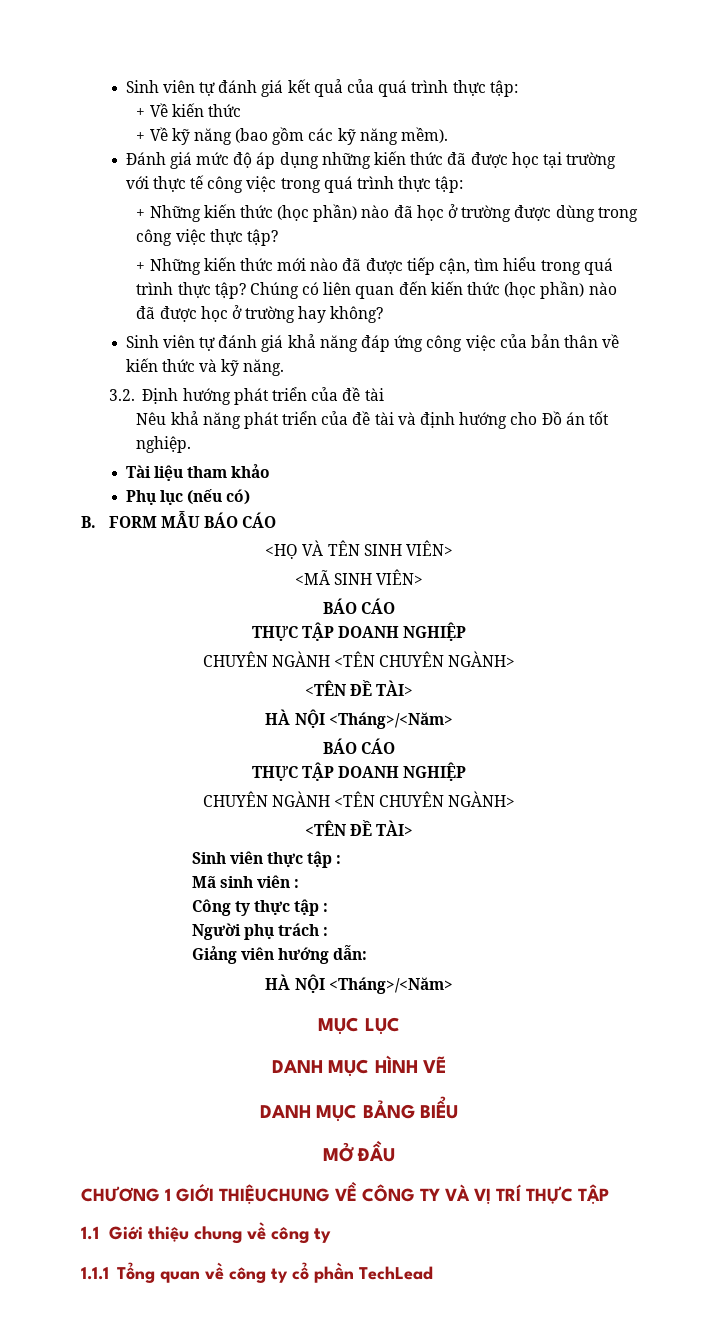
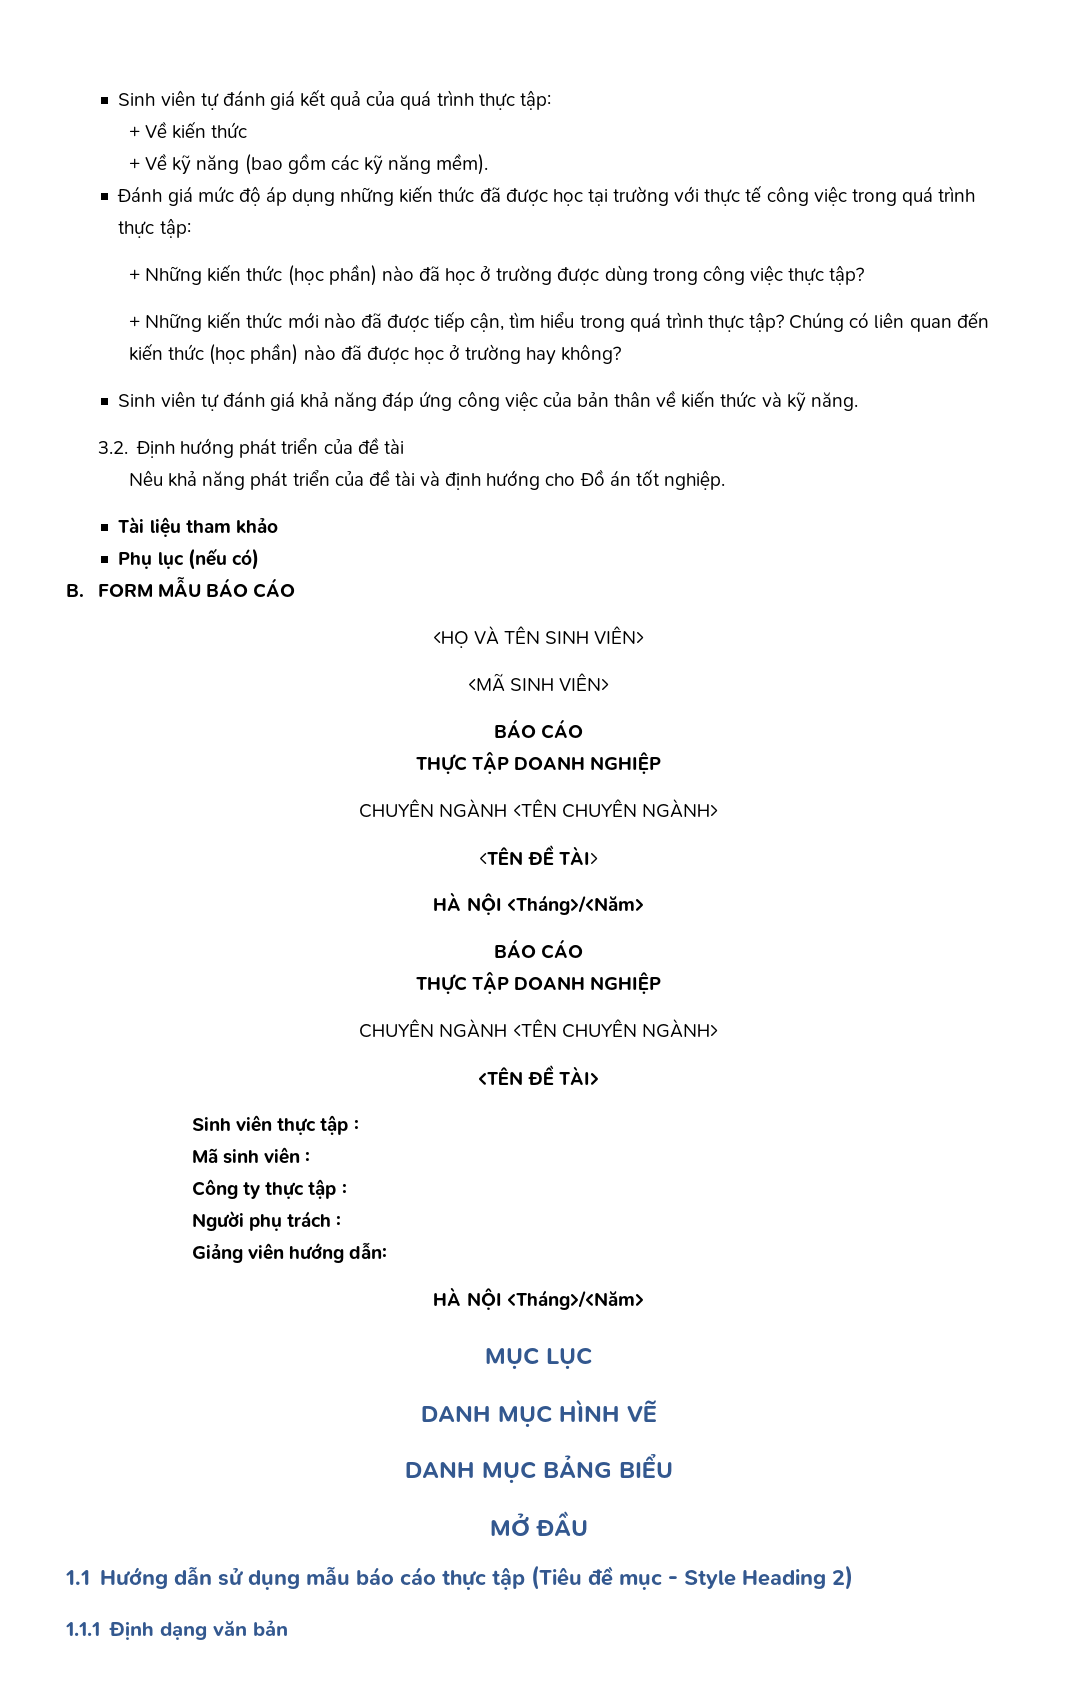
- CHƯƠNG 1 GIỚI THIỆUCHUNG VỀ CÔNG TY VÀ VỊ TRÍ THỰC TẬP
- 1.1 Giới thiệu chung về công ty
- 1.1.1 Tổng quan về công ty cổ phần TechLead
+ 1.1 Hướng dẫn sử dụng mẫu báo cáo thực tập (Tiêu đề mục - Style Heading 2)
+ 1.1.1 Định dạng văn bản

